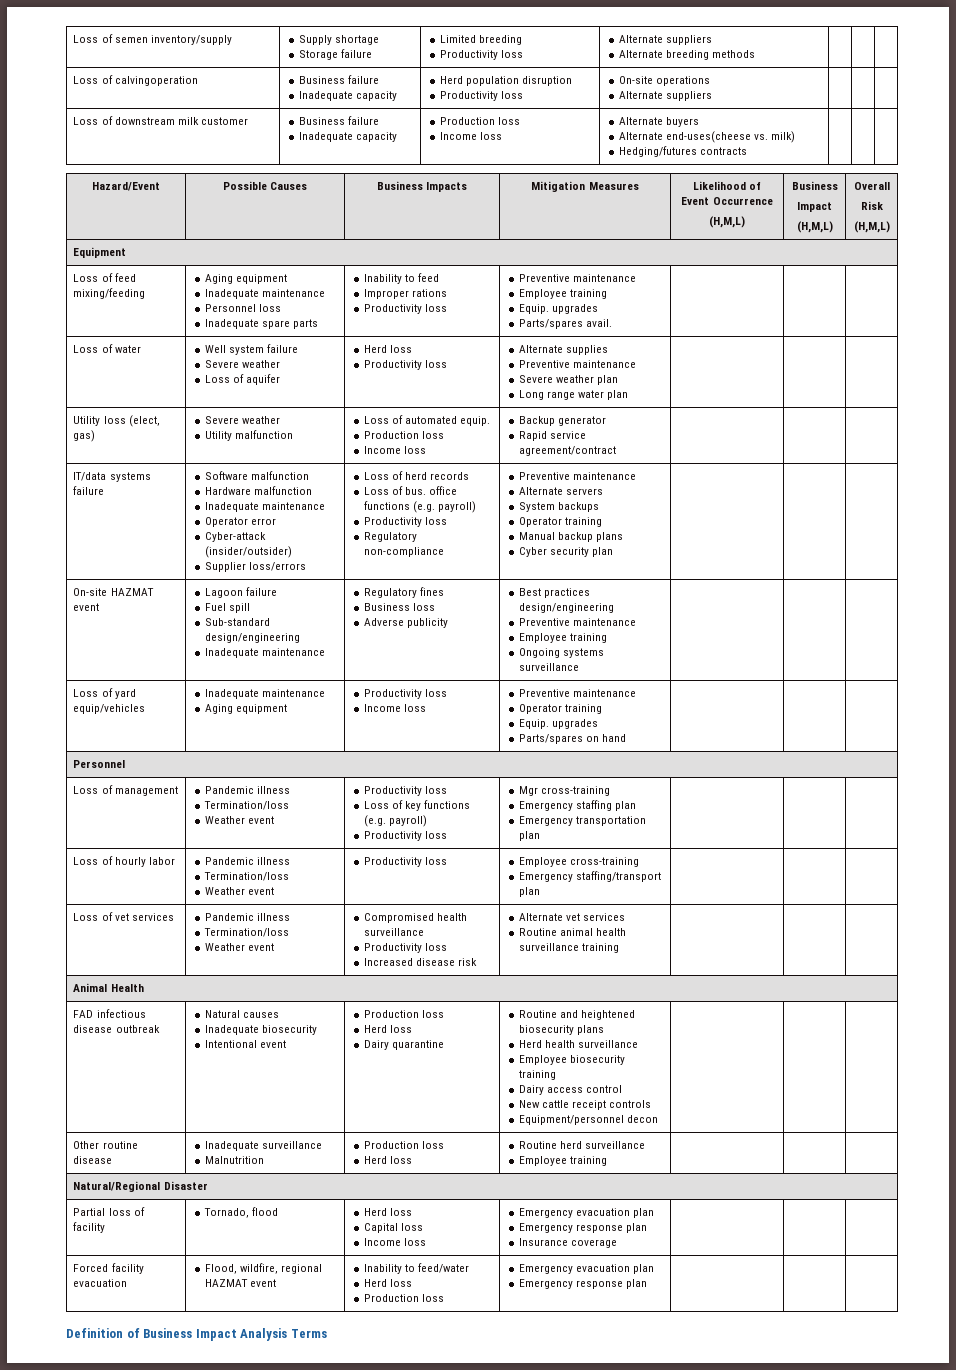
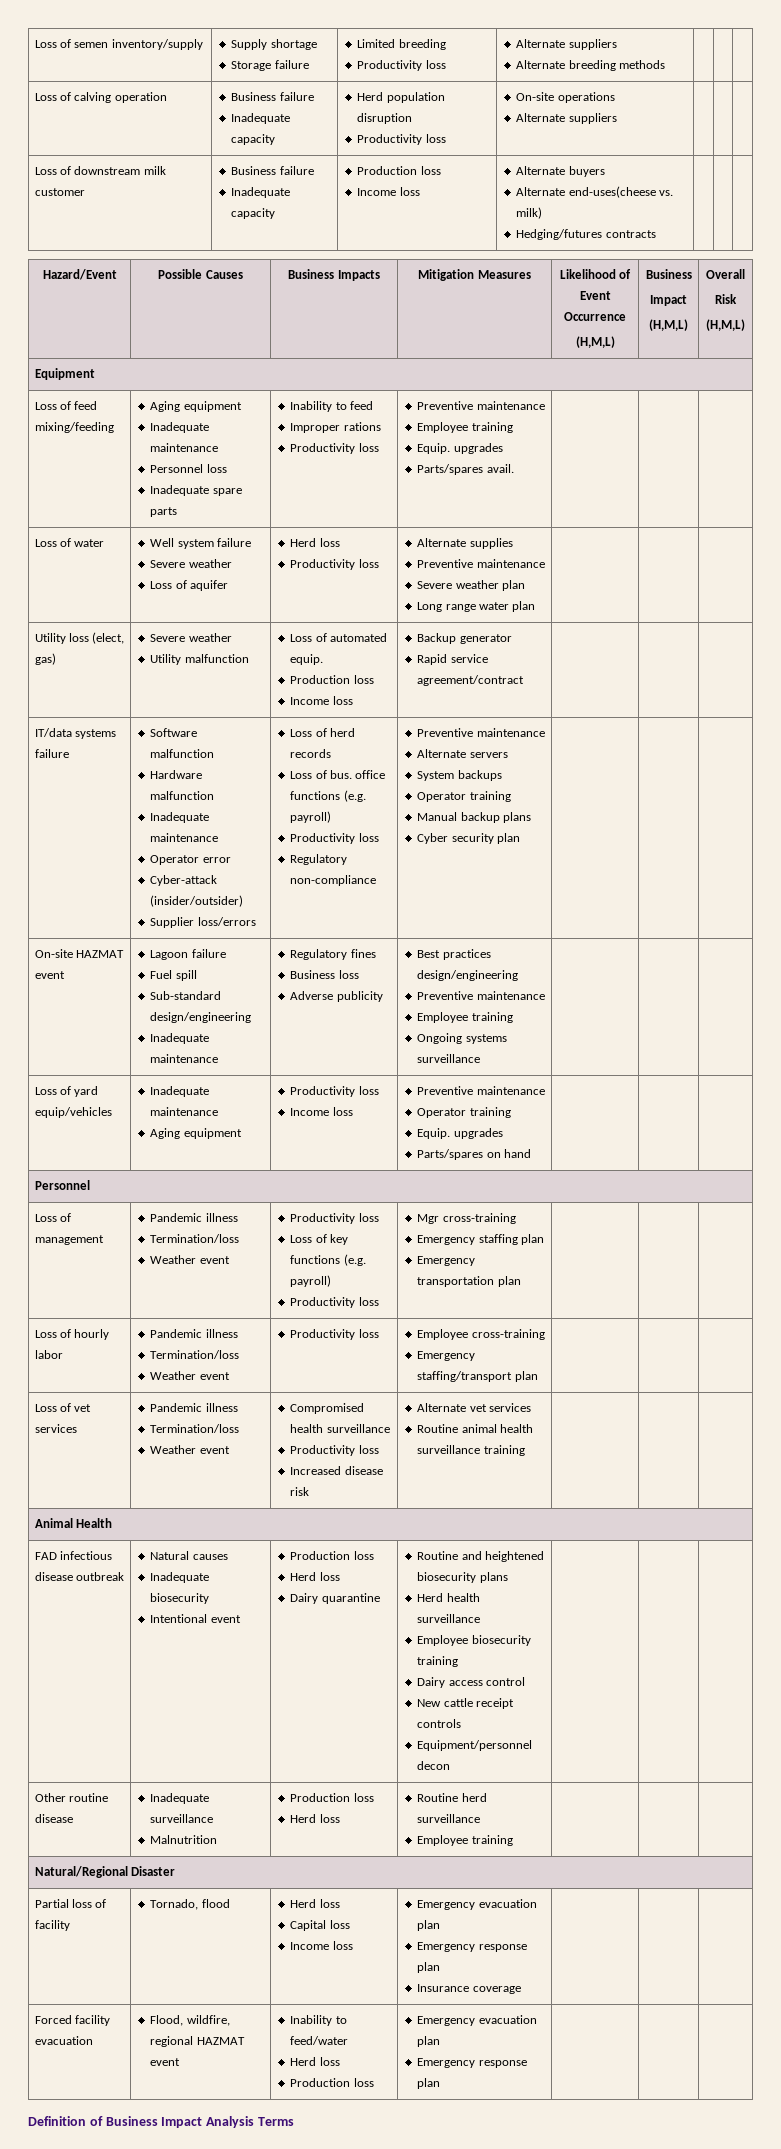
- Loss of calvingoperation | Business failure
+ Loss of calving operation | Business failure

